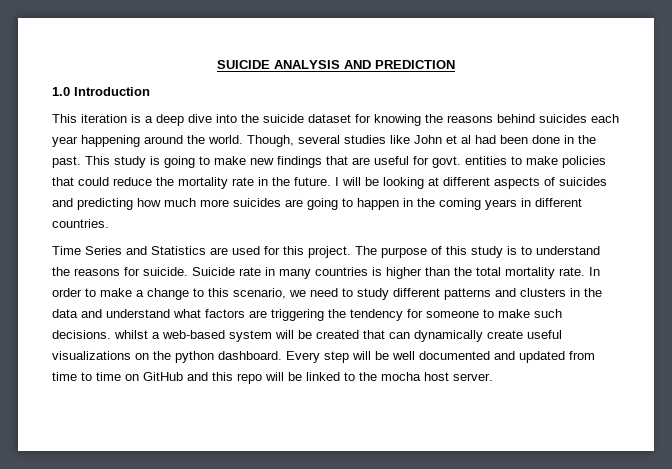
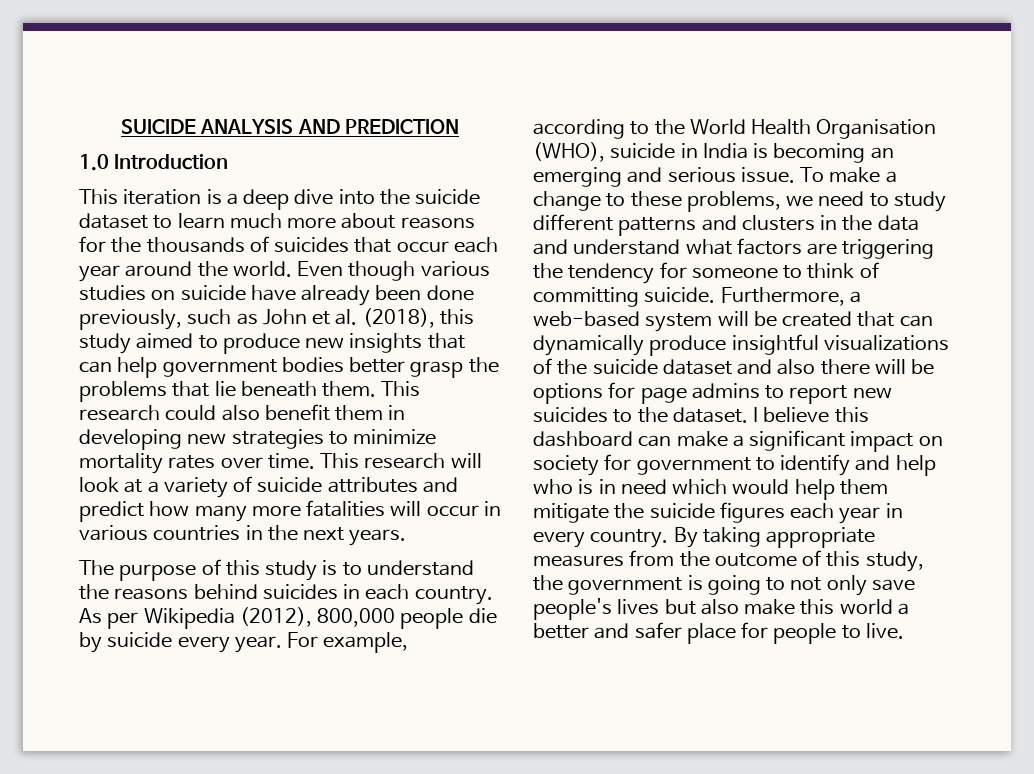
- This iteration is a deep dive into the suicide dataset for knowing the reasons behind suicides each year happening around the world.
+ This iteration is a deep dive into the suicide dataset to learn much more about reasons for the thousands of suicides that occur each year around the world.
- Though, several studies like John et al had been done in the past. This study is going to make new findings that are useful for govt. entities to make policies that could reduce the mortality rate in the future. I will be looking at different aspects of suicides and predicting how much more suicides are going to happen in the coming years in different countries.
- Time Series and Statistics are used for this project. The purpose of this study is to understand the reasons for suicide. Suicide rate in many countries is higher than the total mortality rate. In order to make a change to this scenario, we need to study different patterns and clusters in the data and understand what factors are triggering the tendency for someone to make such decisions. whilst a web-based system will be created that can dynamically create useful visualizations on the python dashboard. Every step will be well documented and updated from time to time on GitHub and this repo will be linked to the mocha host server.
+ Even though various studies on suicide have already been done previously, such as John et al. (2018), this study aimed to produce new insights that can help government bodies better grasp the problems that lie beneath them. This research could also benefit them in developing new strategies to minimize mortality rates over time. This research will look at a variety of suicide attributes and predict how many more fatalities will occur in various countries in the next years.
+ The purpose of this study is to understand the reasons behind suicides in each country. As per Wikipedia (2012), 800,000 people die by suicide every year. For example, according to the World Health Organisation (WHO), suicide in India is becoming an emerging and serious issue. To make a change to these problems, we need to study different patterns and clusters in the data and understand what factors are triggering the tendency for someone to think of committing suicide. Furthermore, a web-based system will be created that can dynamically produce insightful visualizations of the suicide dataset and also there will be options for page admins to report new suicides to the dataset. I believe this dashboard can make a significant impact on society for government to identify and help who is in need which would help them mitigate the suicide figures each year in every country. By taking appropriate measures from the outcome of this study, the government is going to not only save people's lives but also make this world a better and safer place for people to live.

